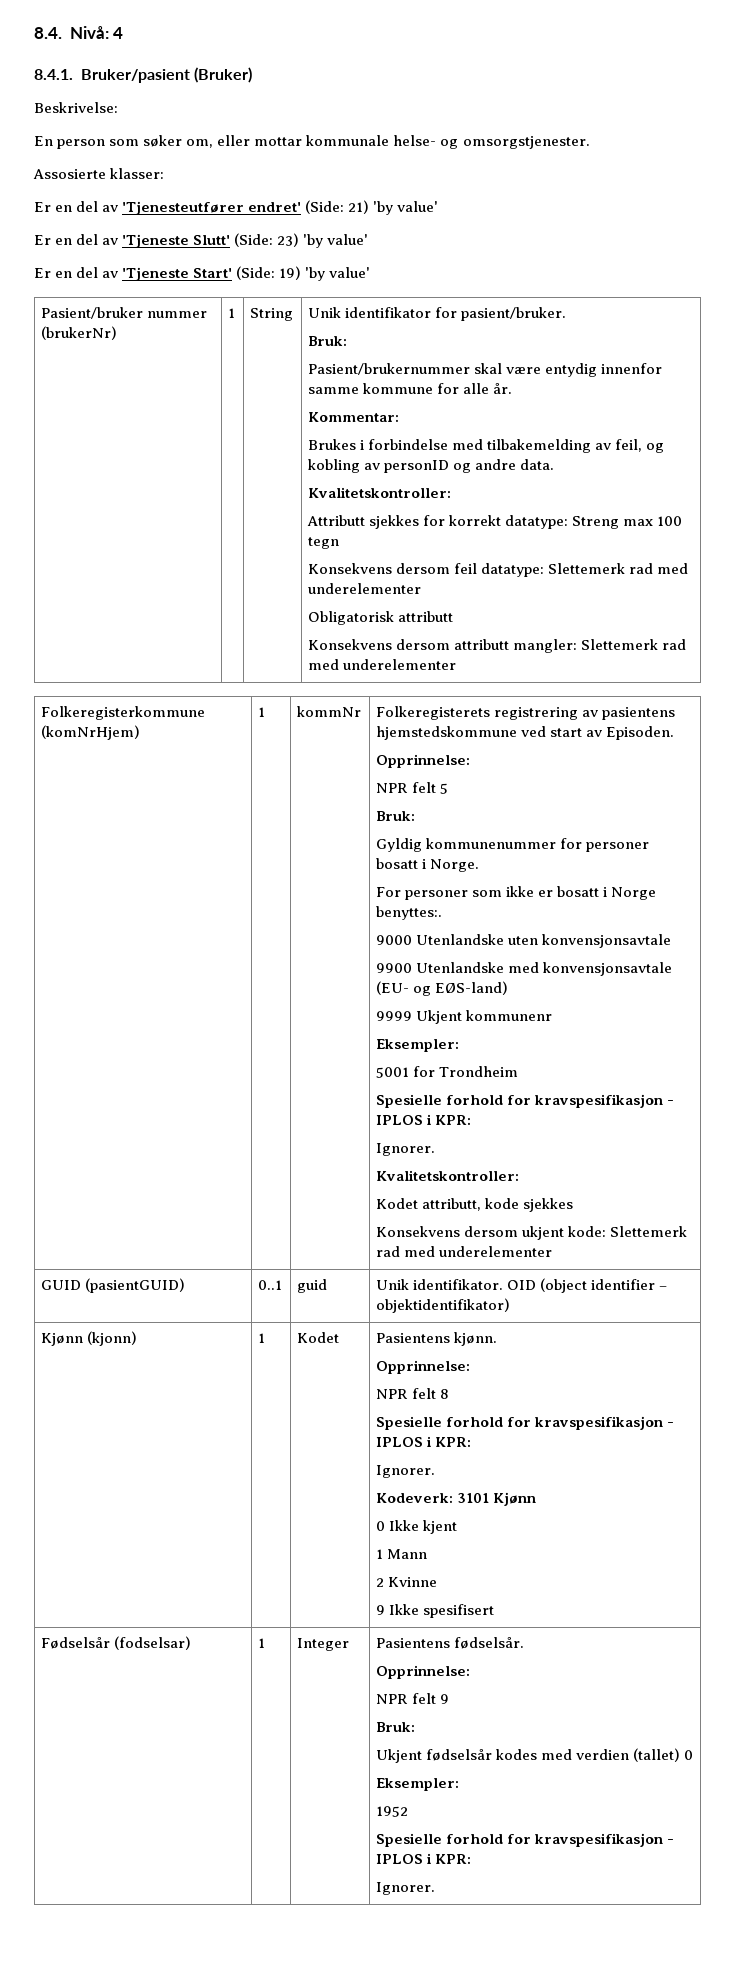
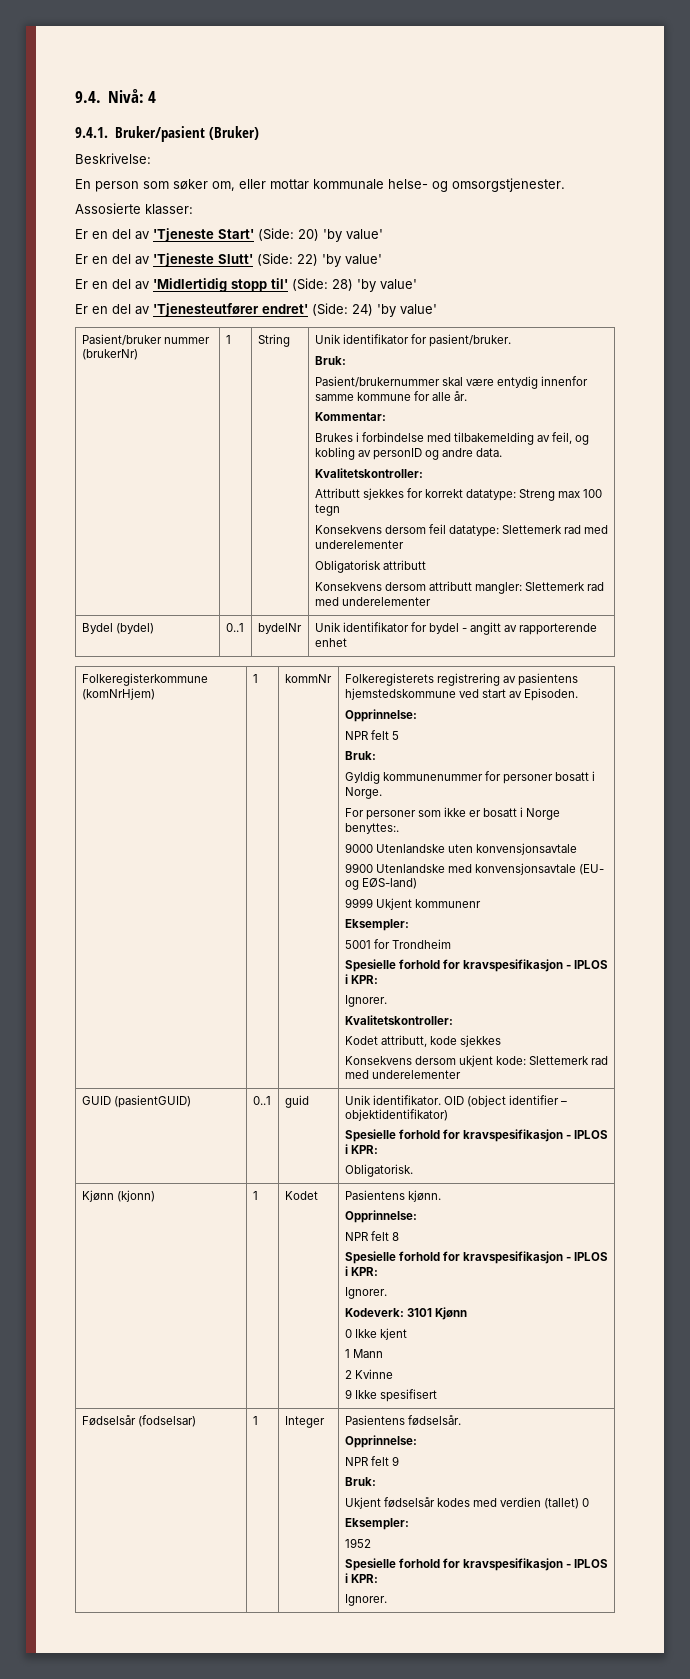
- 8.4. Nivå: 4
+ 9.4. Nivå: 4
- 8.4.1. Bruker/pasient (Bruker)
+ 9.4.1. Bruker/pasient (Bruker)
- Er en del av 'Tjenesteutfører endret' (Side: 21) 'by value'
+ Er en del av 'Tjeneste Start' (Side: 20) 'by value'
- Er en del av 'Tjeneste Slutt' (Side: 23) 'by value'
- Er en del av 'Tjeneste Start' (Side: 19) 'by value'
+ Er en del av 'Tjeneste Slutt' (Side: 22) 'by value'
+ Er en del av 'Midlertidig stopp til' (Side: 28) 'by value'
+ Er en del av 'Tjenesteutfører endret' (Side: 24) 'by value'
+ Bydel (bydel) | 0..1 | bydelNr | Unik identifikator for bydel - angitt av rapporterende enhet
  GUID (pasientGUID) | 0..1 | guid | Unik identifikator. OID (object identifier – objektidentifikator)
+ Spesielle forhold for kravspesifikasjon - IPLOS i KPR:
+ Obligatorisk.

